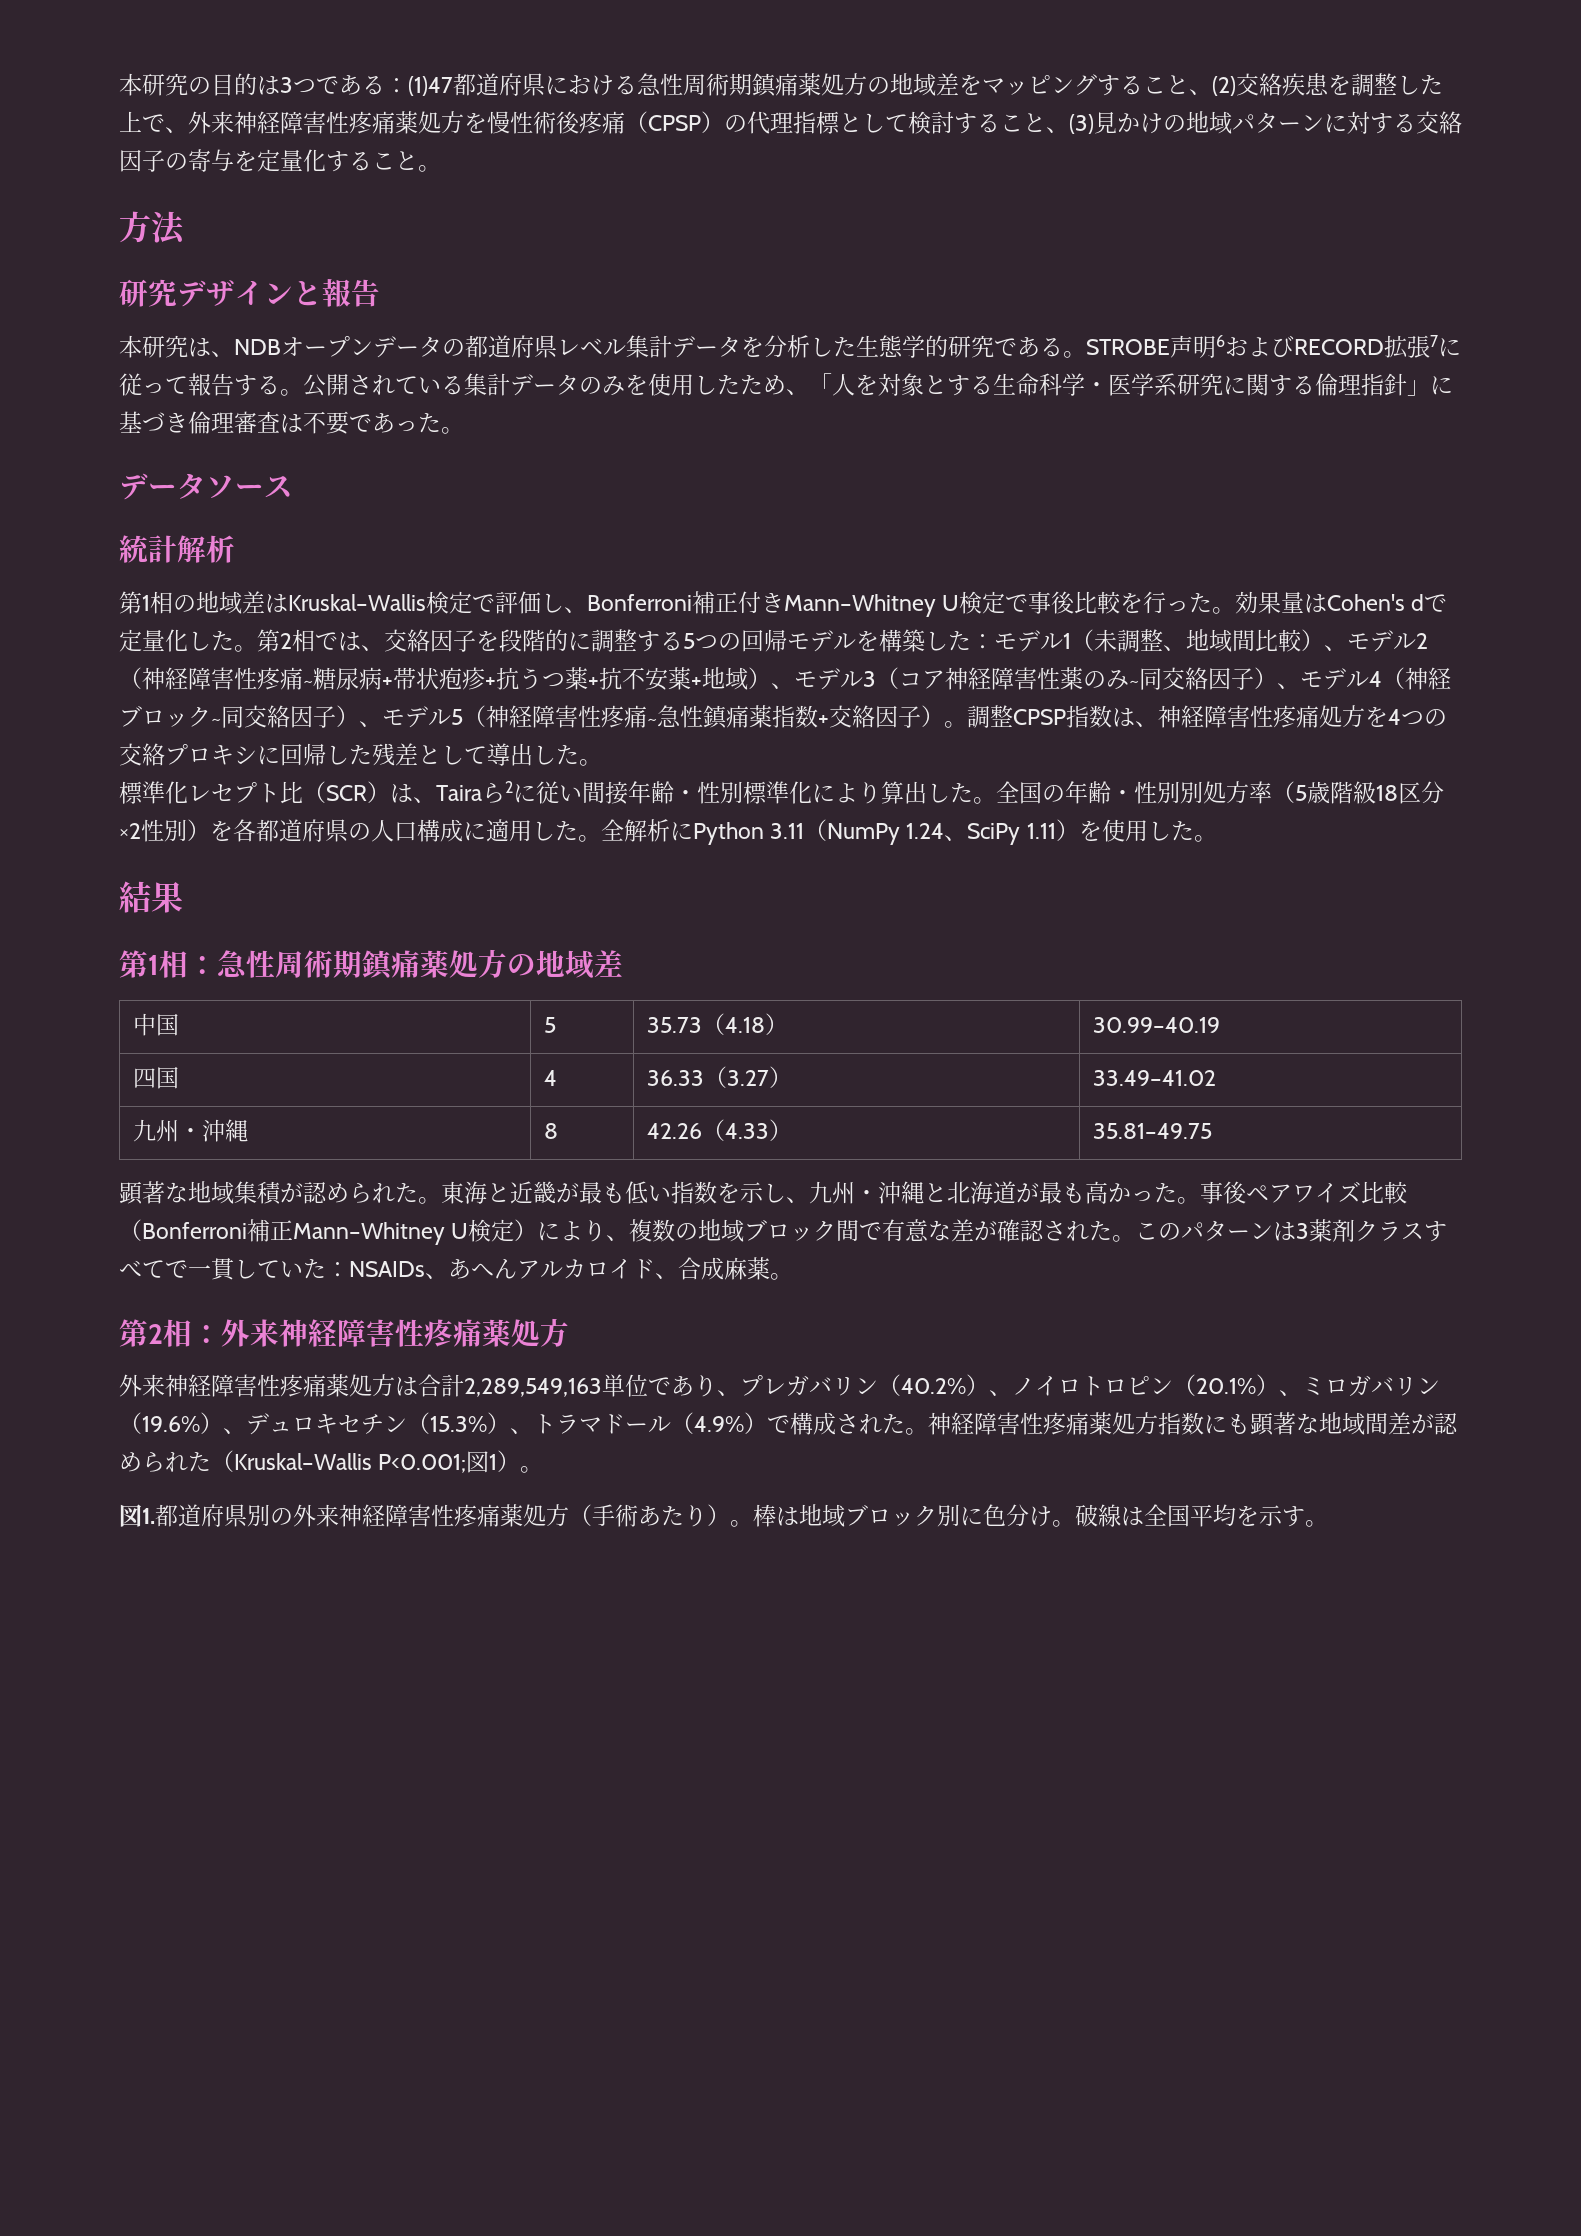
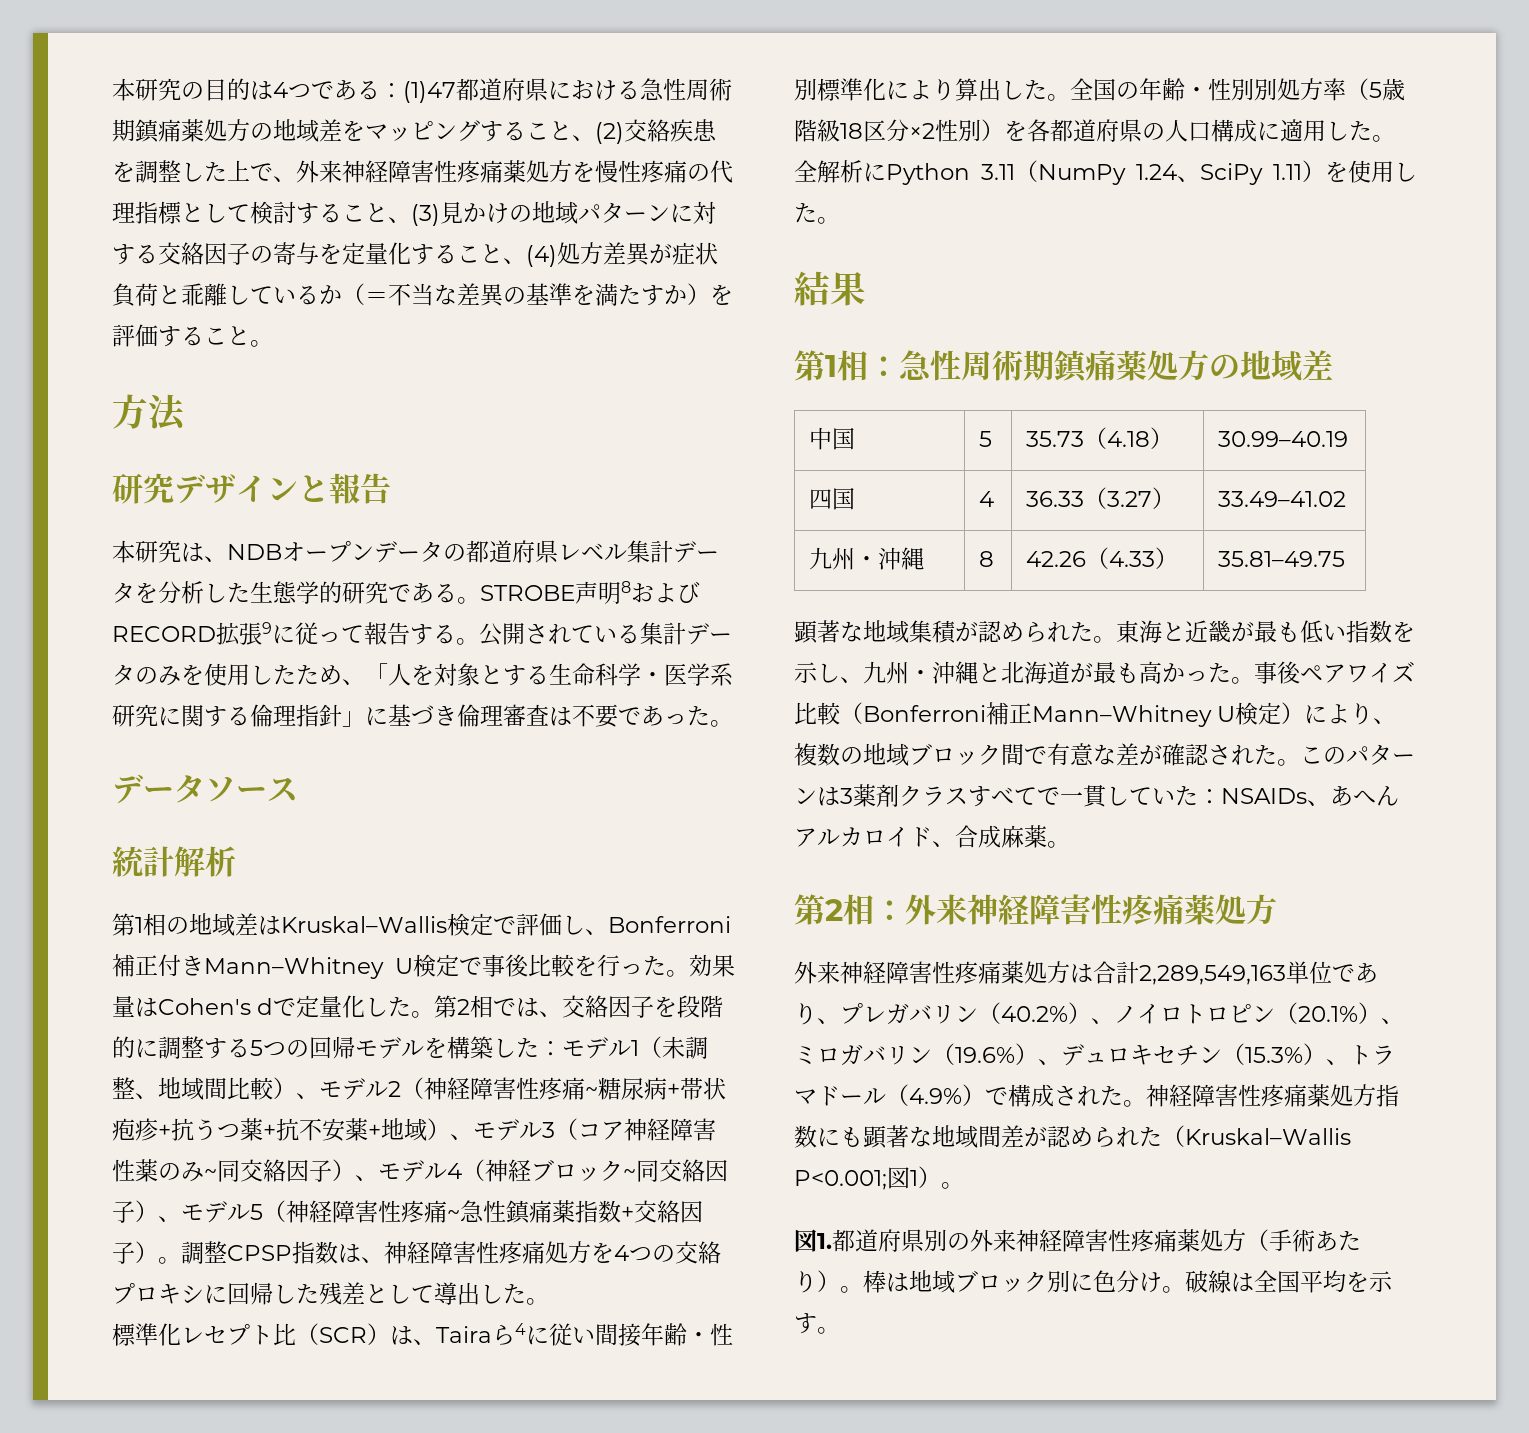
- 本研究の目的は3つである：
+ 本研究の目的は4つである：
- (1)47都道府県における急性周術期鎮痛薬処方の地域差をマッピングすること、(2)交絡疾患を調整した上で、外来神経障害性疼痛薬処方を慢性術後疼痛（CPSP）の代理指標として検討すること、(3)見かけの地域パターンに対する交絡因子の寄与を定量化すること。
+ (1)47都道府県における急性周術期鎮痛薬処方の地域差をマッピングすること、(2)交絡疾患を調整した上で、外来神経障害性疼痛薬処方を慢性疼痛の代理指標として検討すること、(3)見かけの地域パターンに対する交絡因子の寄与を定量化すること、(4)処方差異が症状負荷と乖離しているか（＝不当な差異の基準を満たすか）を評価すること。
- STROBE声明6およびRECORD拡張7に従って報告する。
+ STROBE声明8およびRECORD拡張9に従って報告する。
- 標準化レセプト比（SCR）は、Tairaら2に従い間接年齢・性別標準化により算出した。
+ 標準化レセプト比（SCR）は、Tairaら4に従い間接年齢・性別標準化により算出した。

